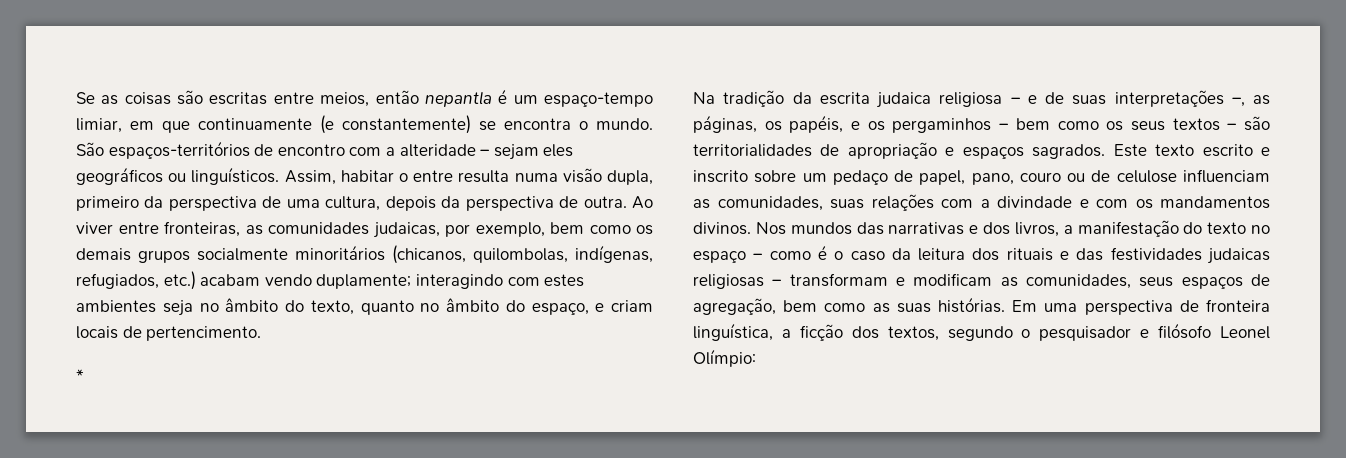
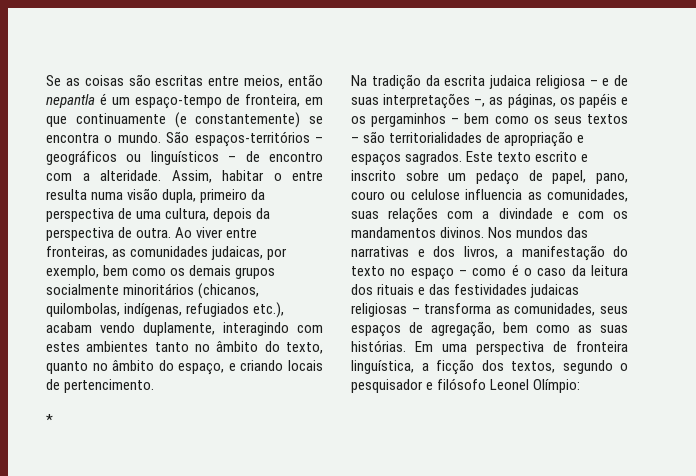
- Se as coisas são escritas entre meios, então nepantla é um espaço-tempo limiar, em que continuamente (e constantemente) se encontra o mundo.
+ Se as coisas são escritas entre meios, então nepantla é um espaço-tempo de fronteira, em que continuamente (e constantemente) se encontra o mundo.
- São espaços-territórios de encontro com a alteridade – sejam eles geográficos ou linguísticos.
+ São espaços-territórios – geográficos ou linguísticos – de encontro com a alteridade.
- Ao viver entre fronteiras, as comunidades judaicas, por exemplo, bem como os demais grupos socialmente minoritários (chicanos, quilombolas, indígenas, refugiados, etc.) acabam vendo duplamente; interagindo com estes ambientes seja no âmbito do texto, quanto no âmbito do espaço, e criam locais de pertencimento.
+ Ao viver entre fronteiras, as comunidades judaicas, por exemplo, bem como os demais grupos socialmente minoritários (chicanos, quilombolas, indígenas, refugiados etc.), acabam vendo duplamente, interagindo com estes ambientes tanto no âmbito do texto, quanto no âmbito do espaço, e criando locais de pertencimento.
- Na tradição da escrita judaica religiosa – e de suas interpretações –, as páginas, os papéis, e os pergaminhos – bem como os seus textos – são territorialidades de apropriação e espaços sagrados.
+ Na tradição da escrita judaica religiosa – e de suas interpretações –, as páginas, os papéis e os pergaminhos – bem como os seus textos – são territorialidades de apropriação e espaços sagrados.
- Este texto escrito e inscrito sobre um pedaço de papel, pano, couro ou de celulose influenciam as comunidades, suas relações com a divindade e com os mandamentos divinos.
+ Este texto escrito e inscrito sobre um pedaço de papel, pano, couro ou celulose influencia as comunidades, suas relações com a divindade e com os mandamentos divinos.
- Nos mundos das narrativas e dos livros, a manifestação do texto no espaço – como é o caso da leitura dos rituais e das festividades judaicas religiosas – transformam e modificam as comunidades, seus espaços de agregação, bem como as suas histórias.
+ Nos mundos das narrativas e dos livros, a manifestação do texto no espaço – como é o caso da leitura dos rituais e das festividades judaicas religiosas – transforma as comunidades, seus espaços de agregação, bem como as suas histórias.

